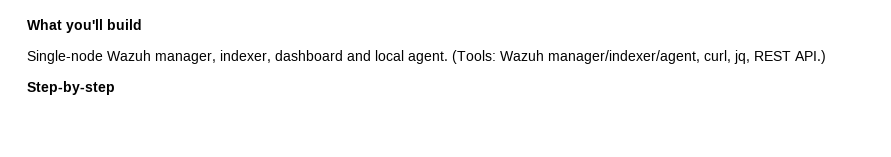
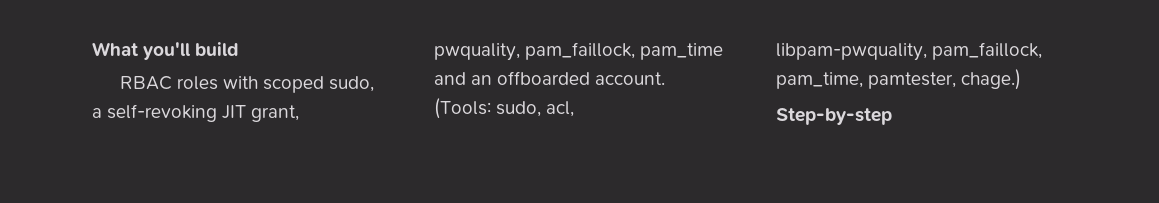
- Single-node Wazuh manager, indexer, dashboard and local agent. (Tools: Wazuh manager/indexer/agent, curl, jq, REST API.)
+ RBAC roles with scoped sudo, a self-revoking JIT grant, pwquality, pam_faillock, pam_time and an offboarded account. (Tools: sudo, acl, libpam-pwquality, pam_faillock, pam_time, pamtester, chage.)

